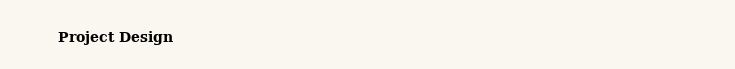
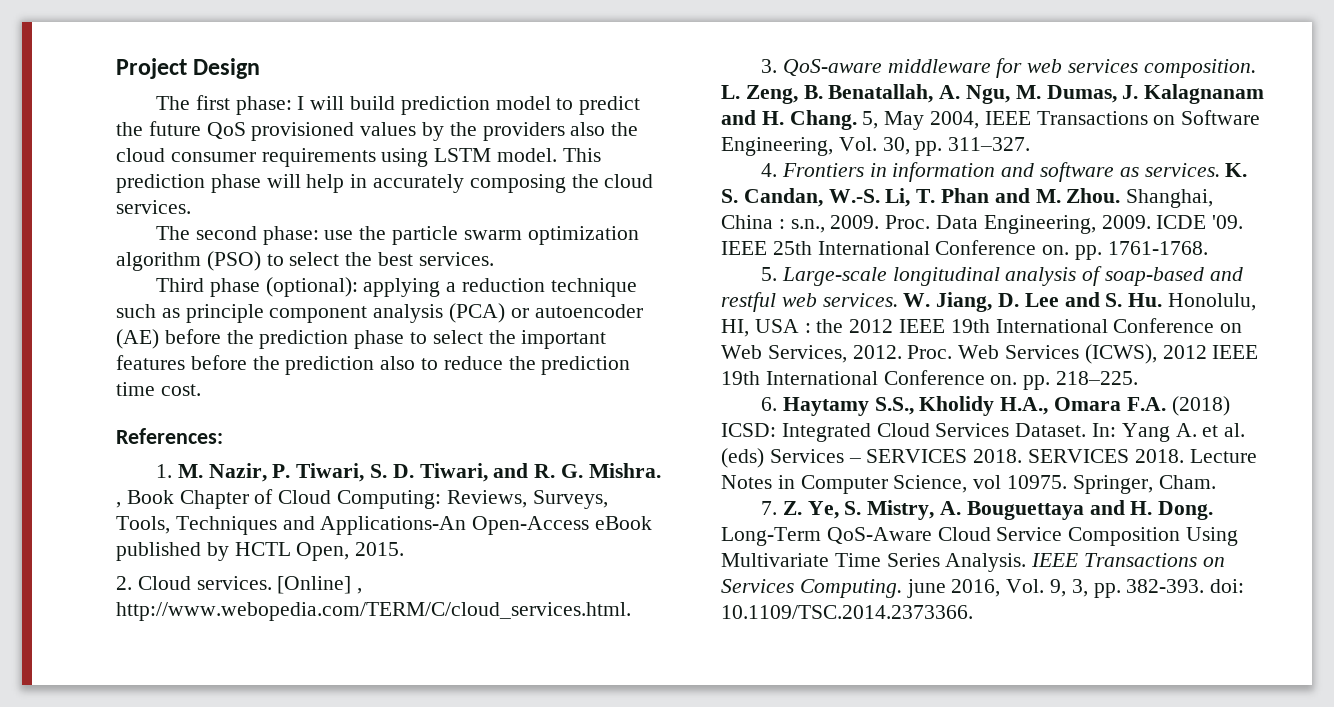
+ The first phase: I will build prediction model to predict the future QoS provisioned values by the providers also the cloud consumer requirements using LSTM model. This prediction phase will help in accurately composing the cloud services.
+ The second phase: use the particle swarm optimization algorithm (PSO) to select the best services.
+ Third phase (optional): applying a reduction technique such as principle component analysis (PCA) or autoencoder (AE) before the prediction phase to select the important features before the prediction also to reduce the prediction time cost.
+ References:
+ 1. M. Nazir, P. Tiwari, S. D. Tiwari, and R. G. Mishra. , Book Chapter of Cloud Computing: Reviews, Surveys, Tools, Techniques and Applications-An Open-Access eBook published by HCTL Open, 2015.
+ 2. Cloud services. [Online] , http://www.webopedia.com/TERM/C/cloud_services.html.
+ 3. QoS-aware middleware for web services composition. L. Zeng, B. Benatallah, A. Ngu, M. Dumas, J. Kalagnanam and H. Chang. 5, May 2004, IEEE Transactions on Software Engineering, Vol. 30, pp. 311–327.
+ 4. Frontiers in information and software as services. K. S. Candan, W.-S. Li, T. Phan and M. Zhou. Shanghai, China : s.n., 2009. Proc. Data Engineering, 2009. ICDE '09. IEEE 25th International Conference on. pp. 1761-1768.
+ 5. Large-scale longitudinal analysis of soap-based and restful web services. W. Jiang, D. Lee and S. Hu. Honolulu, HI, USA : the 2012 IEEE 19th International Conference on Web Services, 2012. Proc. Web Services (ICWS), 2012 IEEE 19th International Conference on. pp. 218–225.
+ 6. Haytamy S.S., Kholidy H.A., Omara F.A. (2018) ICSD: Integrated Cloud Services Dataset. In: Yang A. et al. (eds) Services – SERVICES 2018. SERVICES 2018. Lecture Notes in Computer Science, vol 10975. Springer, Cham.
+ 7. Z. Ye, S. Mistry, A. Bouguettaya and H. Dong. Long-Term QoS-Aware Cloud Service Composition Using Multivariate Time Series Analysis. IEEE Transactions on Services Computing. june 2016, Vol. 9, 3, pp. 382-393. doi: 10.1109/TSC.2014.2373366.

